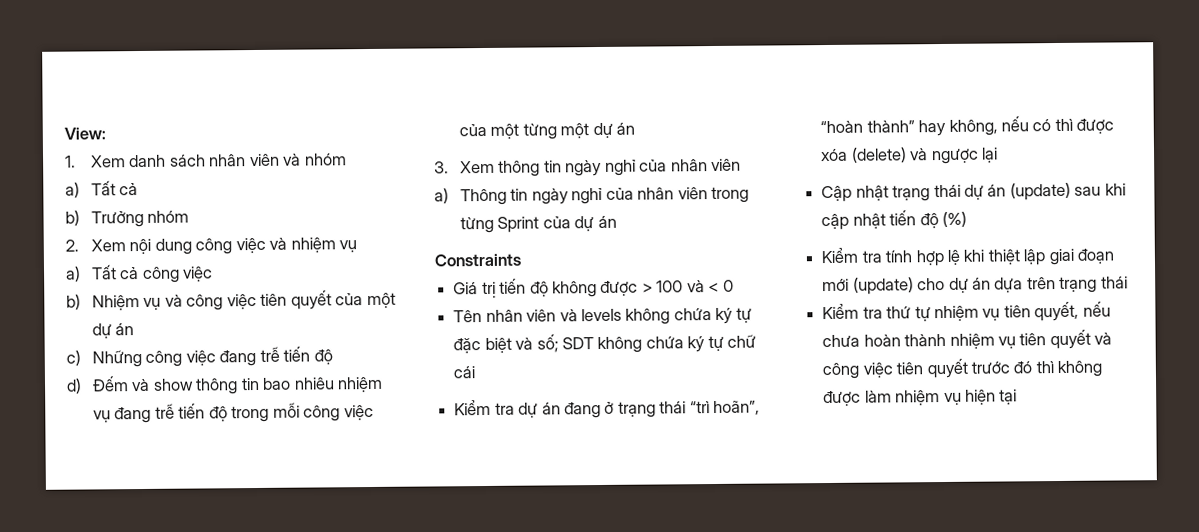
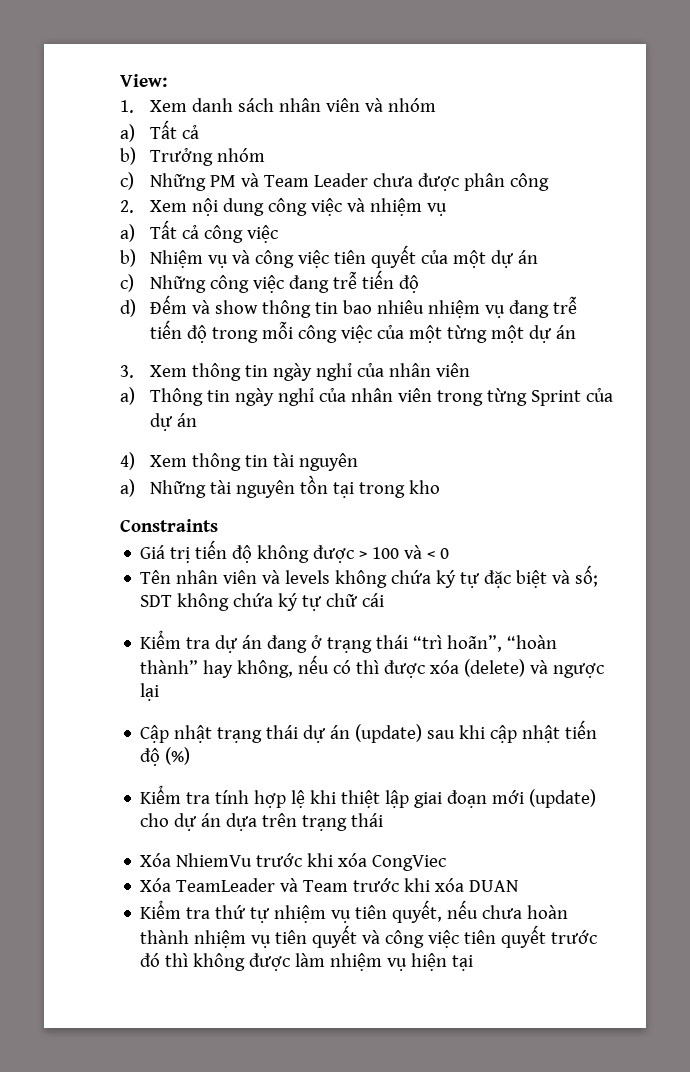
+ c) Những PM và Team Leader chưa được phân công
+ 4) Xem thông tin tài nguyên
+ a) Những tài nguyên tồn tại trong kho
+ Xóa NhiemVu trước khi xóa CongViec
+ Xóa TeamLeader và Team trước khi xóa DUAN

